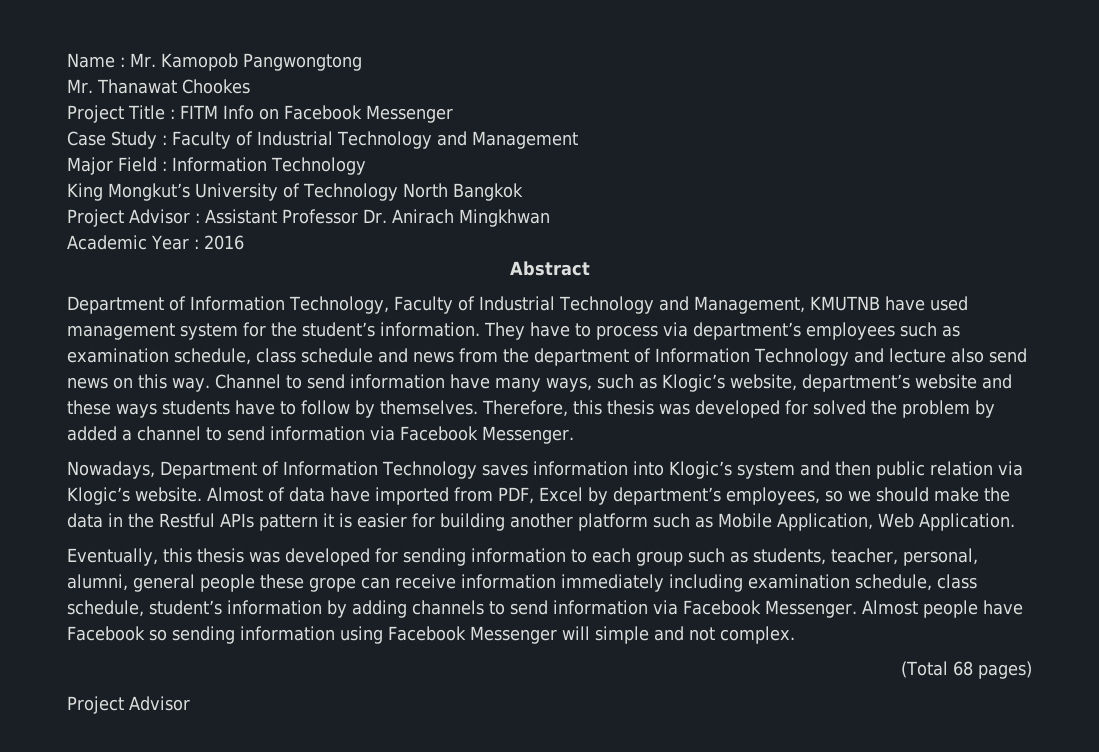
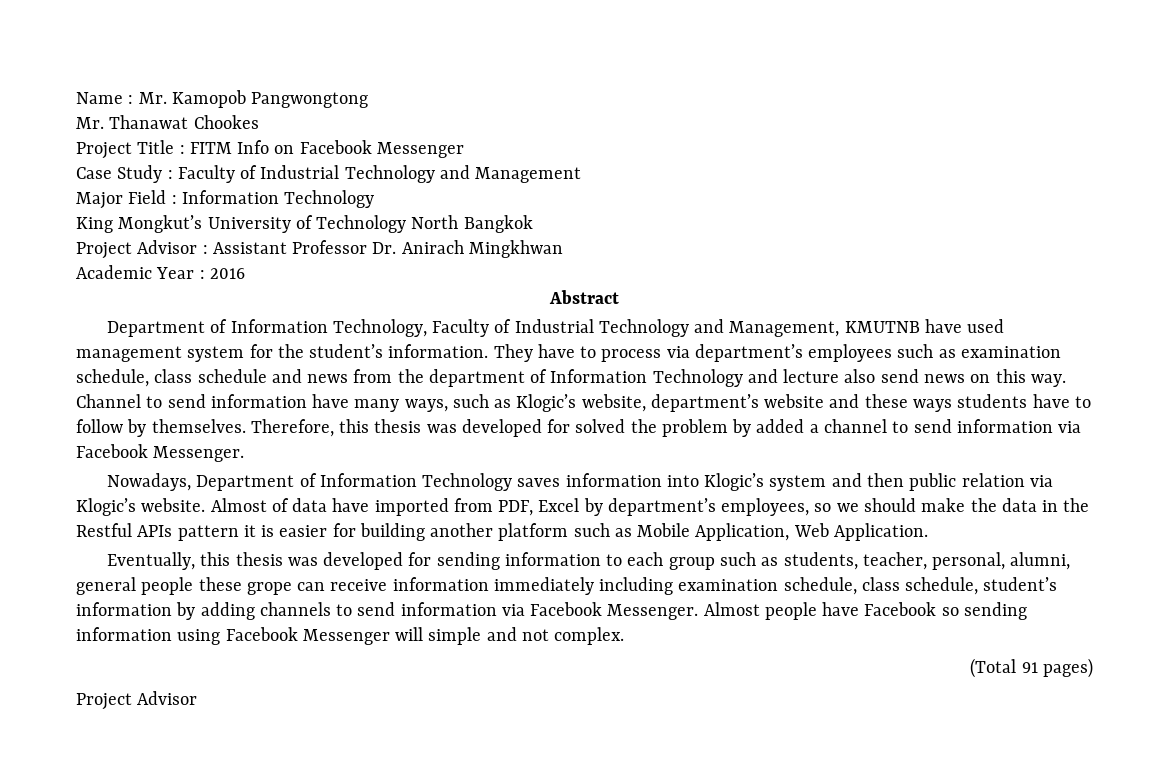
- (Total 68 pages)
+ (Total 91 pages)

